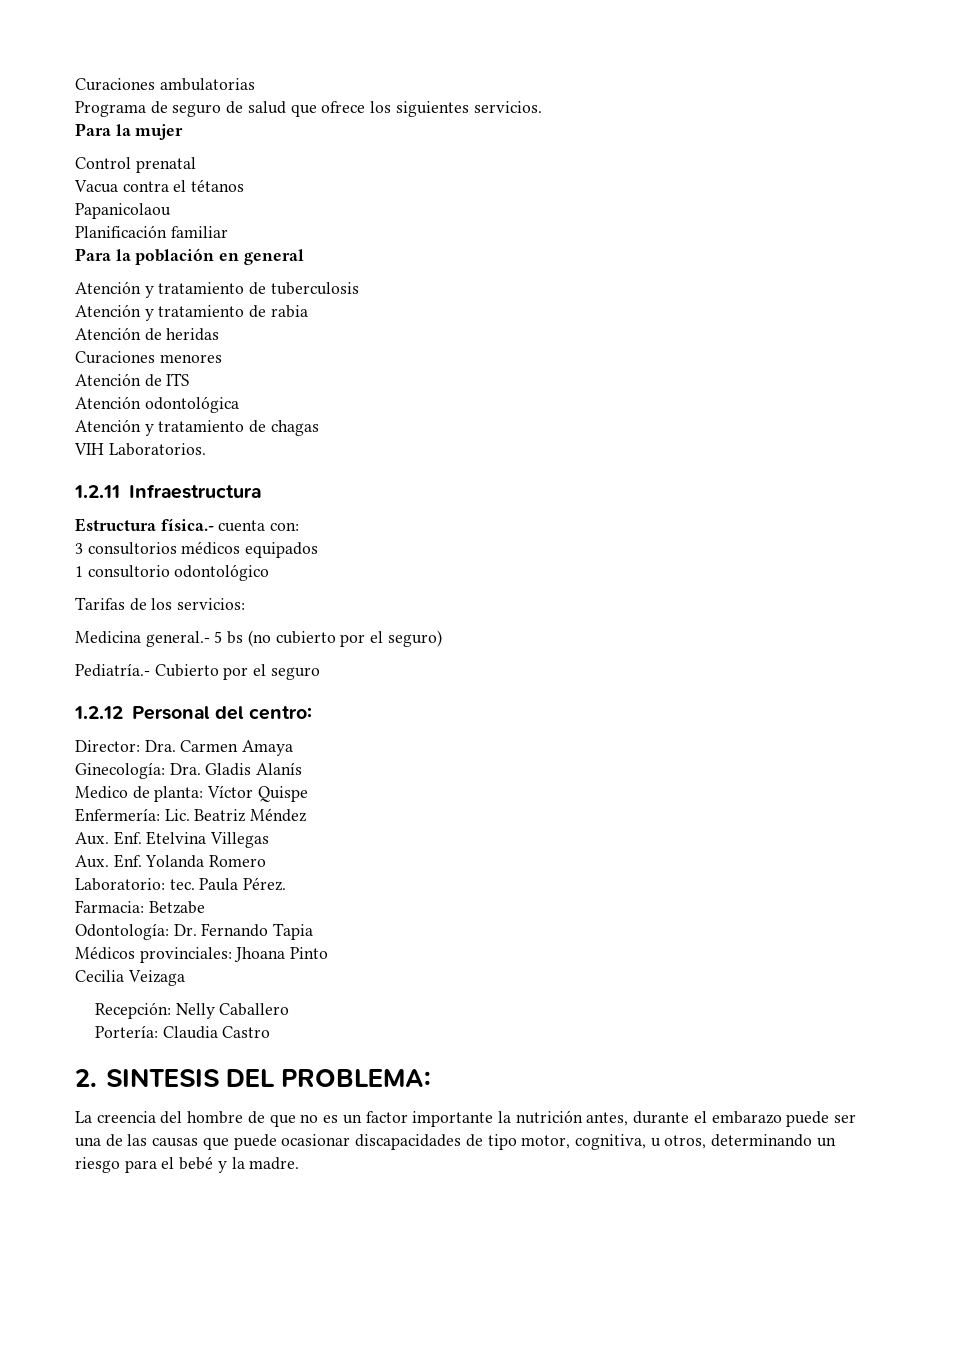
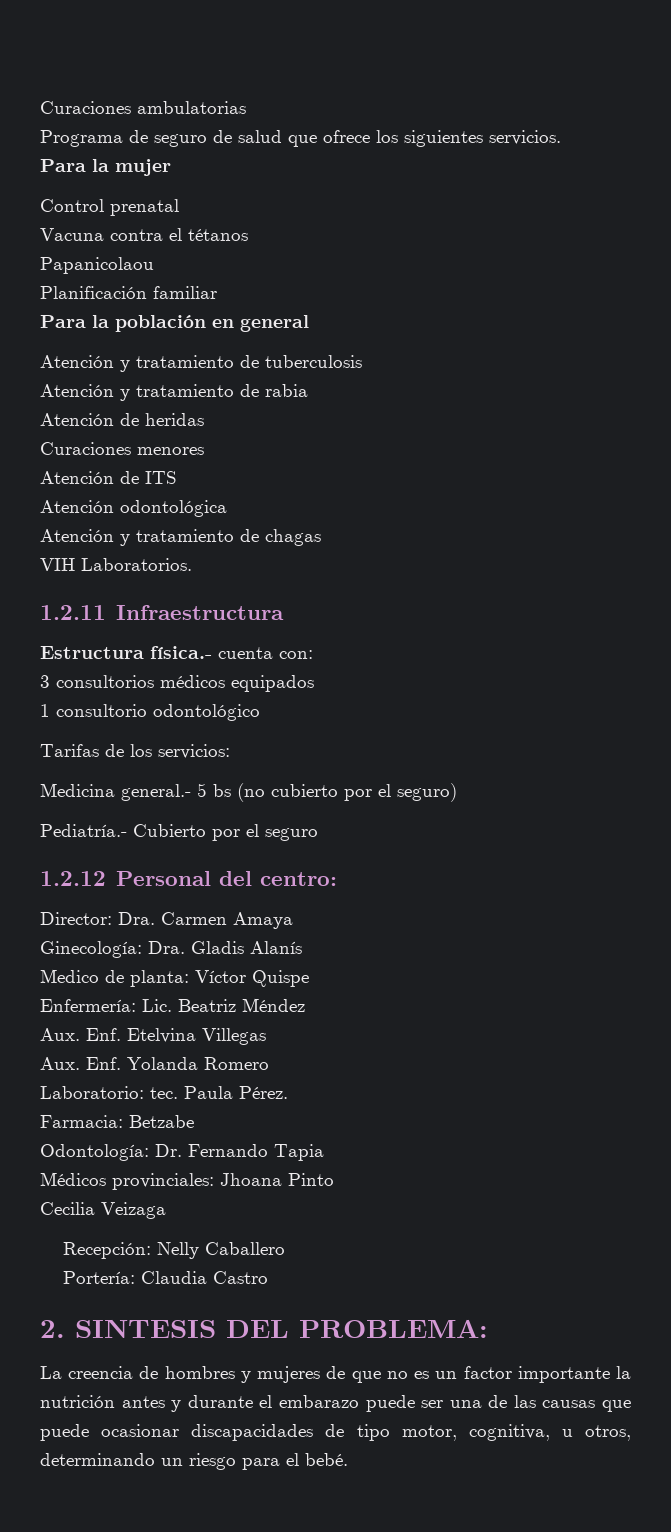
- Vacua contra el tétanos
+ Vacuna contra el tétanos
- La creencia del hombre de que no es un factor importante la nutrición antes, durante el embarazo puede ser una de las causas que puede ocasionar discapacidades de tipo motor, cognitiva, u otros, determinando un riesgo para el bebé y la madre.
+ La creencia de hombres y mujeres de que no es un factor importante la nutrición antes y durante el embarazo puede ser una de las causas que puede ocasionar discapacidades de tipo motor, cognitiva, u otros, determinando un riesgo para el bebé.

